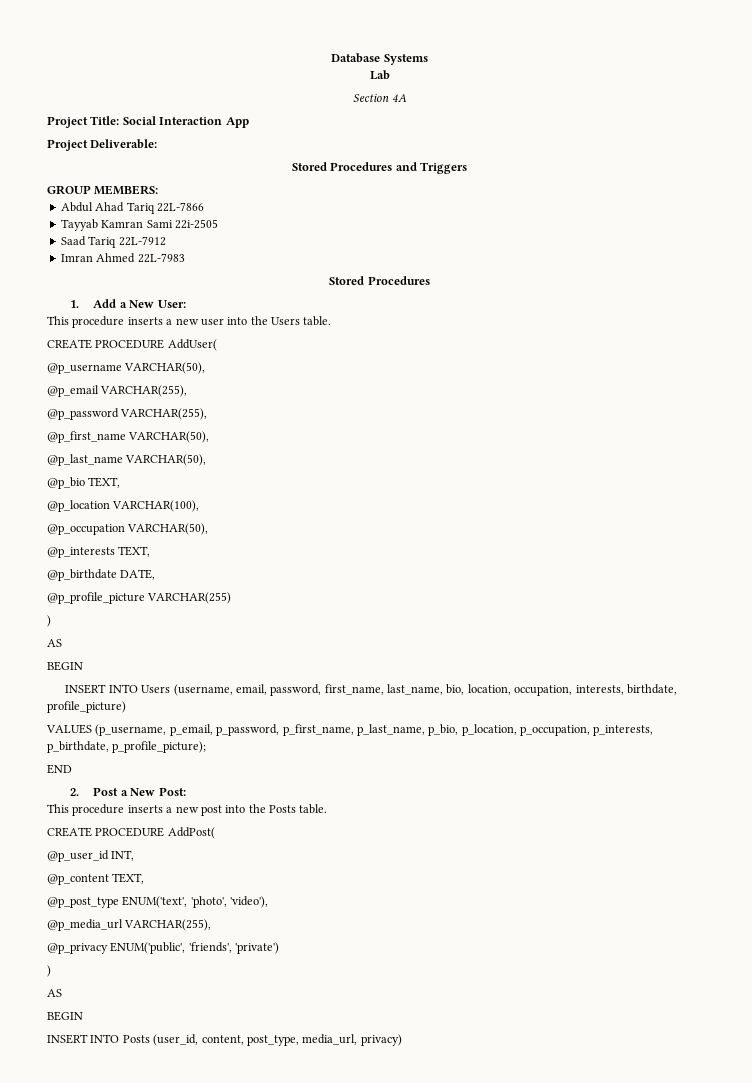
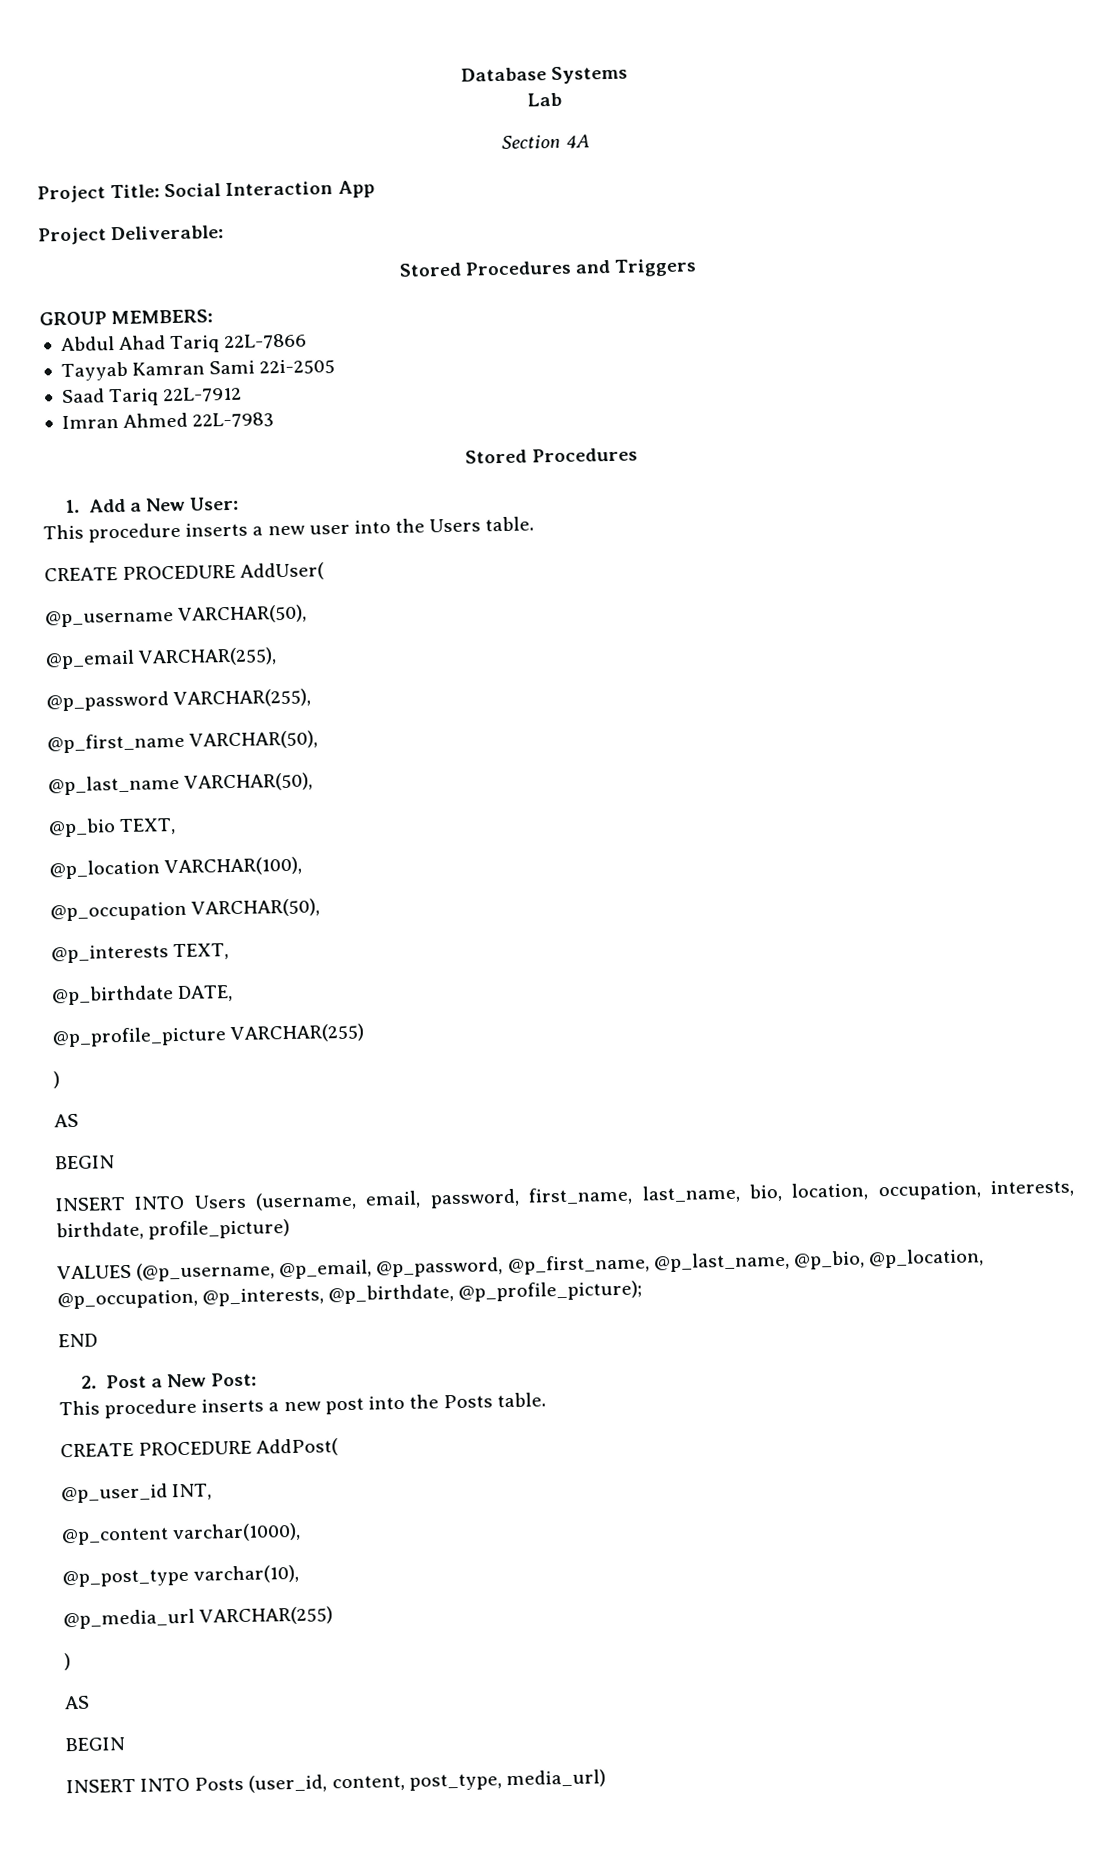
- VALUES (p_username, p_email, p_password, p_first_name, p_last_name, p_bio, p_location, p_occupation, p_interests, p_birthdate, p_profile_picture);
+ VALUES (@p_username, @p_email, @p_password, @p_first_name, @p_last_name, @p_bio, @p_location, @p_occupation, @p_interests, @p_birthdate, @p_profile_picture);
- @p_content TEXT,
+ @p_content varchar(1000),
- @p_post_type ENUM('text', 'photo', 'video'),
- @p_media_url VARCHAR(255),
- @p_privacy ENUM('public', 'friends', 'private')
+ @p_post_type varchar(10),
+ @p_media_url VARCHAR(255)
- INSERT INTO Posts (user_id, content, post_type, media_url, privacy)
+ INSERT INTO Posts (user_id, content, post_type, media_url)

